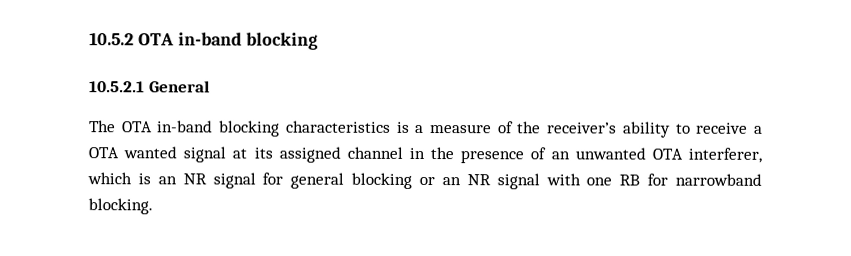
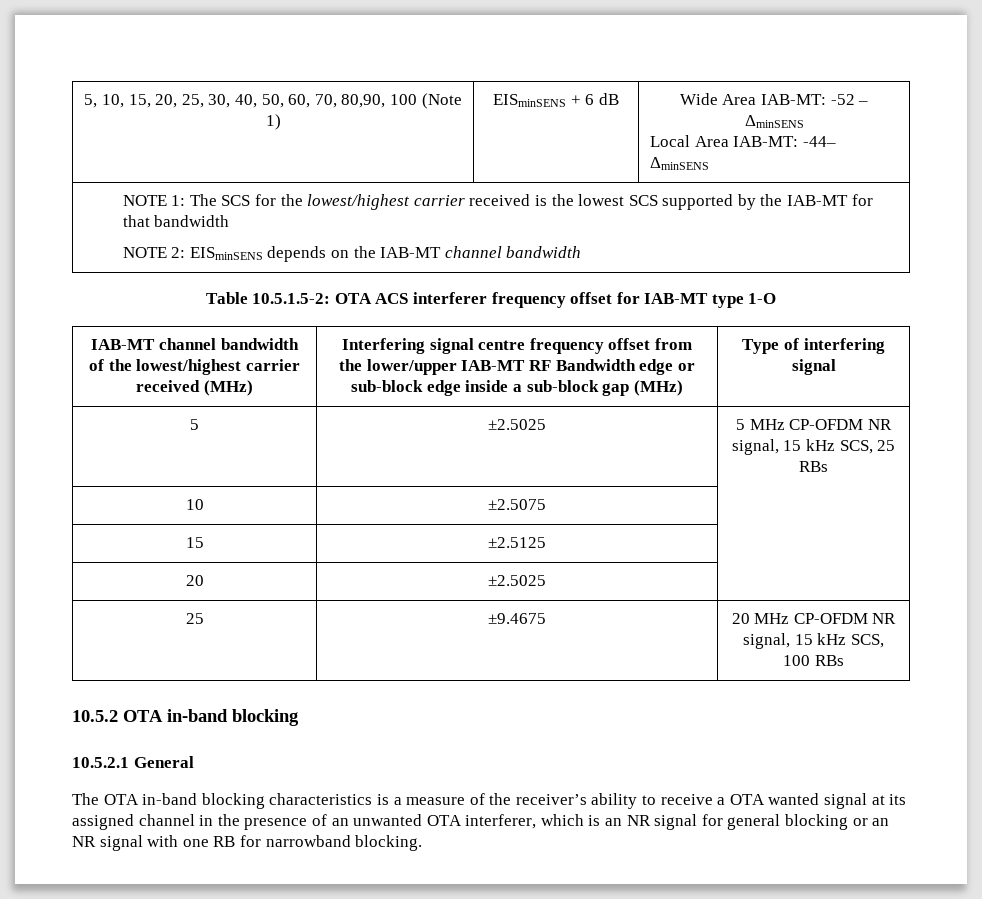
+ 5, 10, 15, 20, 25, 30, 40, 50, 60, 70, 80,90, 100 (Note 1) | EISminSENS + 6 dB | Wide Area IAB-MT: -52 – ΔminSENS
+ Local Area IAB-MT: -44– ΔminSENS
+ NOTE 1: The SCS for the lowest/highest carrier received is the lowest SCS supported by the IAB-MT for that bandwidth
+ NOTE 2: EISminSENS depends on the IAB-MT channel bandwidth
+ Table 10.5.1.5-2: OTA ACS interferer frequency offset for IAB-MT type 1-O
+ IAB-MT channel bandwidth of the lowest/highest carrier received (MHz) | Interfering signal centre frequency offset from the lower/upper IAB-MT RF Bandwidth edge or sub-block edge inside a sub-block gap (MHz) | Type of interfering signal
+ 5 | ±2.5025 | 5 MHz CP-OFDM NR signal, 15 kHz SCS, 25 RBs
+ 10 | ±2.5075 |
+ 15 | ±2.5125 |
+ 20 | ±2.5025 |
+ 25 | ±9.4675 | 20 MHz CP-OFDM NR signal, 15 kHz SCS, 100 RBs

